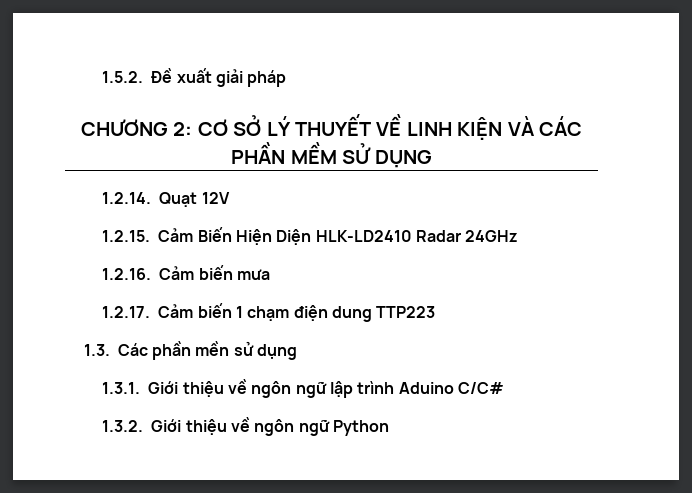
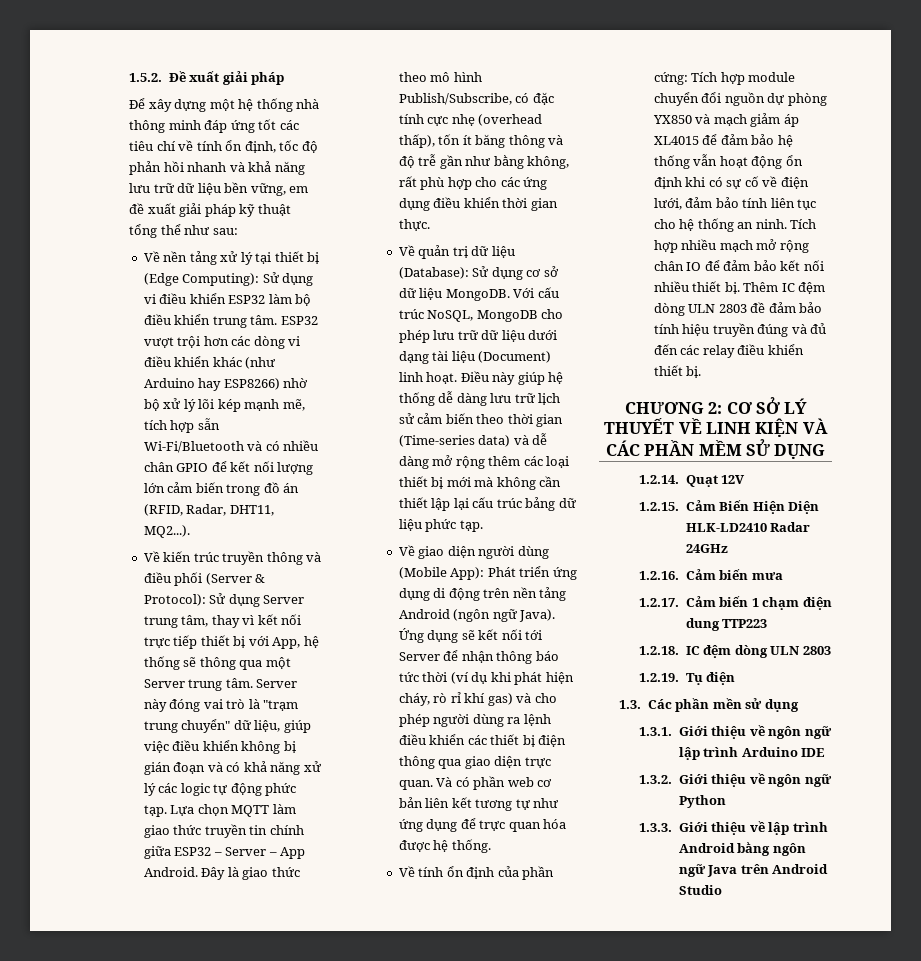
+ Để xây dựng một hệ thống nhà thông minh đáp ứng tốt các tiêu chí về tính ổn định, tốc độ phản hồi nhanh và khả năng lưu trữ dữ liệu bền vững, em đề xuất giải pháp kỹ thuật tổng thể như sau:
+ Về nền tảng xử lý tại thiết bị (Edge Computing): Sử dụng vi điều khiển ESP32 làm bộ điều khiển trung tâm. ESP32 vượt trội hơn các dòng vi điều khiển khác (như Arduino hay ESP8266) nhờ bộ xử lý lõi kép mạnh mẽ, tích hợp sẵn Wi-Fi/Bluetooth và có nhiều chân GPIO để kết nối lượng lớn cảm biến trong đồ án (RFID, Radar, DHT11, MQ2...).
+ Về kiến trúc truyền thông và điều phối (Server & Protocol): Sử dụng Server trung tâm, thay vì kết nối trực tiếp thiết bị với App, hệ thống sẽ thông qua một Server trung tâm. Server này đóng vai trò là "trạm trung chuyển" dữ liệu, giúp việc điều khiển không bị gián đoạn và có khả năng xử lý các logic tự động phức tạp. Lựa chọn MQTT làm giao thức truyền tin chính giữa ESP32 – Server – App Android. Đây là giao thức theo mô hình Publish/Subscribe, có đặc tính cực nhẹ (overhead thấp), tốn ít băng thông và độ trễ gần như bằng không, rất phù hợp cho các ứng dụng điều khiển thời gian thực.
+ Về quản trị dữ liệu (Database): Sử dụng cơ sở dữ liệu MongoDB. Với cấu trúc NoSQL, MongoDB cho phép lưu trữ dữ liệu dưới dạng tài liệu (Document) linh hoạt. Điều này giúp hệ thống dễ dàng lưu trữ lịch sử cảm biến theo thời gian (Time-series data) và dễ dàng mở rộng thêm các loại thiết bị mới mà không cần thiết lập lại cấu trúc bảng dữ liệu phức tạp.
+ Về giao diện người dùng (Mobile App): Phát triển ứng dụng di động trên nền tảng Android (ngôn ngữ Java). Ứng dụng sẽ kết nối tới Server để nhận thông báo tức thời (ví dụ khi phát hiện cháy, rò rỉ khí gas) và cho phép người dùng ra lệnh điều khiển các thiết bị điện thông qua giao diện trực quan. Và có phần web cơ bản liên kết tương tự như ứng dụng để trực quan hóa được hệ thống.
+ Về tính ổn định của phần cứng: Tích hợp module chuyển đổi nguồn dự phòng YX850 và mạch giảm áp XL4015 để đảm bảo hệ thống vẫn hoạt động ổn định khi có sự cố về điện lưới, đảm bảo tính liên tục cho hệ thống an ninh. Tích hợp nhiều mạch mở rộng chân IO để đảm bảo kết nối nhiều thiết bị. Thêm IC đệm dòng ULN 2803 đề đảm bảo tính hiệu truyền đúng và đủ đến các relay điều khiển thiết bị.
+ 1.2.18. IC đệm dòng ULN 2803
+ 1.2.19. Tụ điện
- 1.3.1. Giới thiệu về ngôn ngữ lập trình Aduino C/C#
+ 1.3.1. Giới thiệu về ngôn ngữ lập trình Arduino IDE
+ 1.3.3. Giới thiệu về lập trình Android bằng ngôn ngữ Java trên Android Studio

